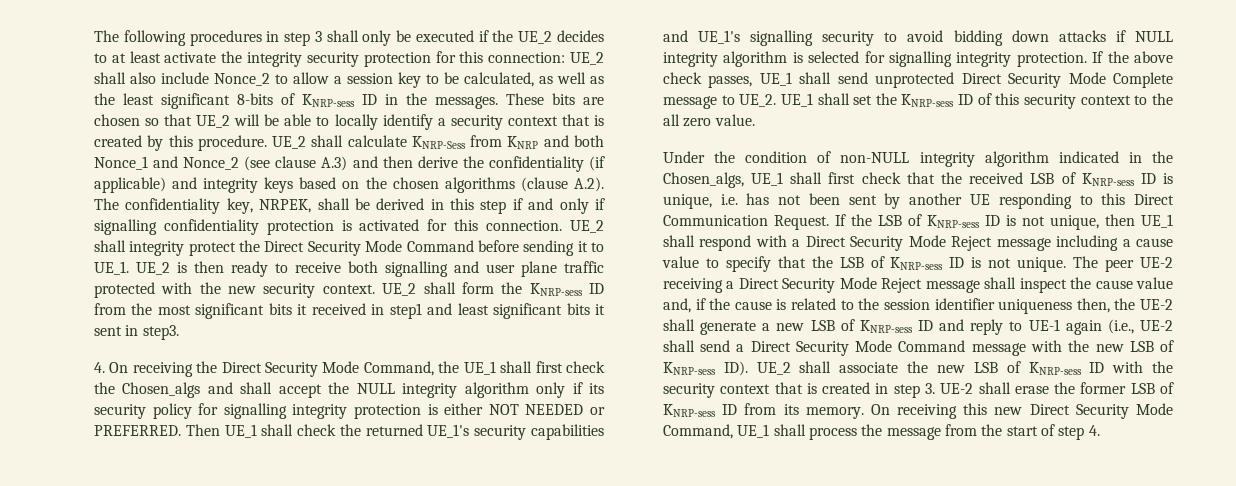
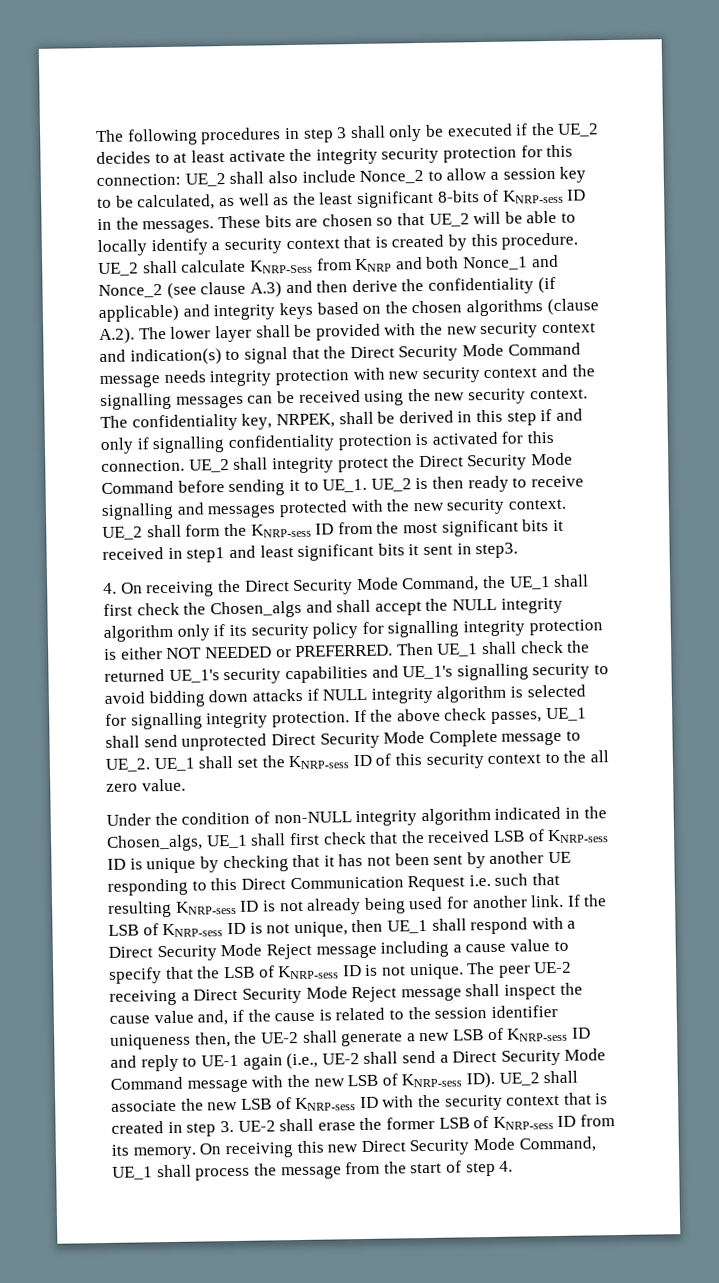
- UE_2 shall calculate KNRP-Sess from KNRP and both Nonce_1 and Nonce_2 (see clause A.3) and then derive the confidentiality (if applicable) and integrity keys based on the chosen algorithms (clause A.2). The confidentiality key, NRPEK, shall be derived in this step if and only if signalling confidentiality protection is activated for this connection.
+ UE_2 shall calculate KNRP-Sess from KNRP and both Nonce_1 and Nonce_2 (see clause A.3) and then derive the confidentiality (if applicable) and integrity keys based on the chosen algorithms (clause A.2). The lower layer shall be provided with the new security context and indication(s) to signal that the Direct Security Mode Command message needs integrity protection with new security context and the signalling messages can be received using the new security context. The confidentiality key, NRPEK, shall be derived in this step if and only if signalling confidentiality protection is activated for this connection.
- UE_2 is then ready to receive both signalling and user plane traffic protected with the new security context.
+ UE_2 is then ready to receive signalling and messages protected with the new security context.
- Under the condition of non-NULL integrity algorithm indicated in the Chosen_algs, UE_1 shall first check that the received LSB of KNRP-sess ID is unique, i.e. has not been sent by another UE responding to this Direct Communication Request.
+ Under the condition of non-NULL integrity algorithm indicated in the Chosen_algs, UE_1 shall first check that the received LSB of KNRP-sess ID is unique by checking that it has not been sent by another UE responding to this Direct Communication Request i.e. such that resulting KNRP-sess ID is not already being used for another link.

